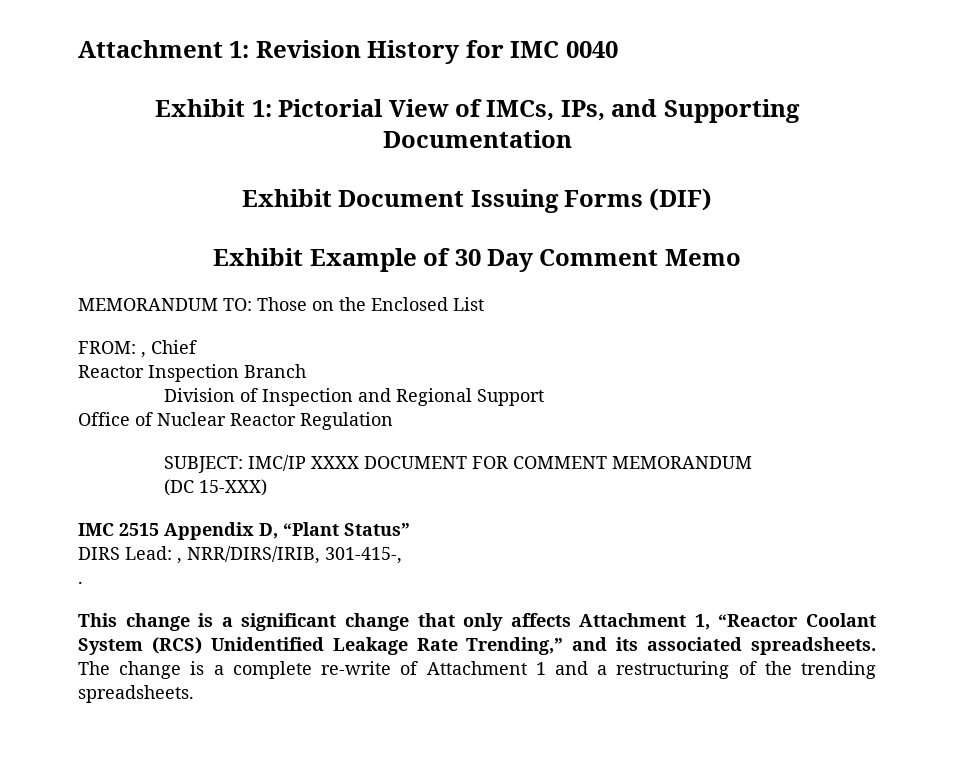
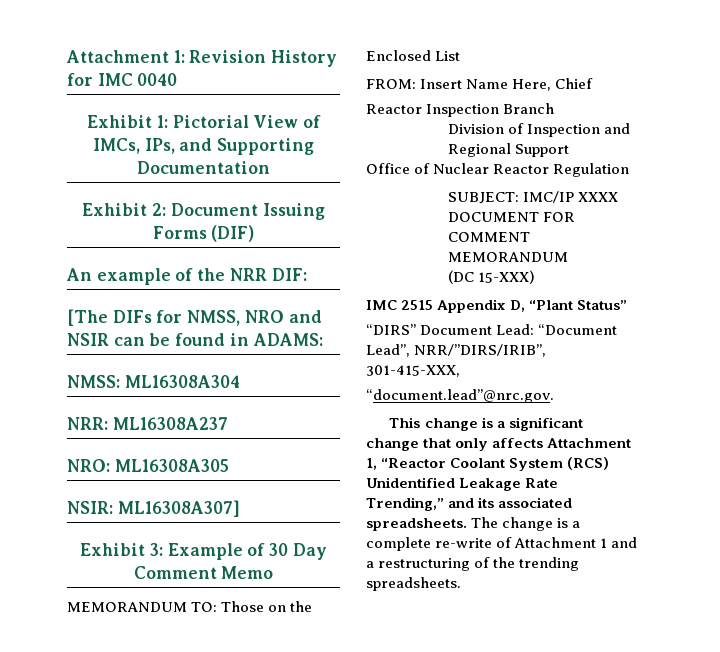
- Exhibit Document Issuing Forms (DIF)
+ Exhibit 2: Document Issuing Forms (DIF)
- Exhibit Example of 30 Day Comment Memo
+ An example of the NRR DIF:
+ [The DIFs for NMSS, NRO and NSIR can be found in ADAMS:
+ NMSS: ML16308A304
+ NRR: ML16308A237
+ NRO: ML16308A305
+ NSIR: ML16308A307]
+ Exhibit 3: Example of 30 Day Comment Memo
- FROM: , Chief
+ FROM: Insert Name Here, Chief
- DIRS Lead: , NRR/DIRS/IRIB, 301-415-,
- .
+ “DIRS” Document Lead: “Document Lead”, NRR/”DIRS/IRIB”, 301-415-XXX,
+ “document.lead”@nrc.gov.

